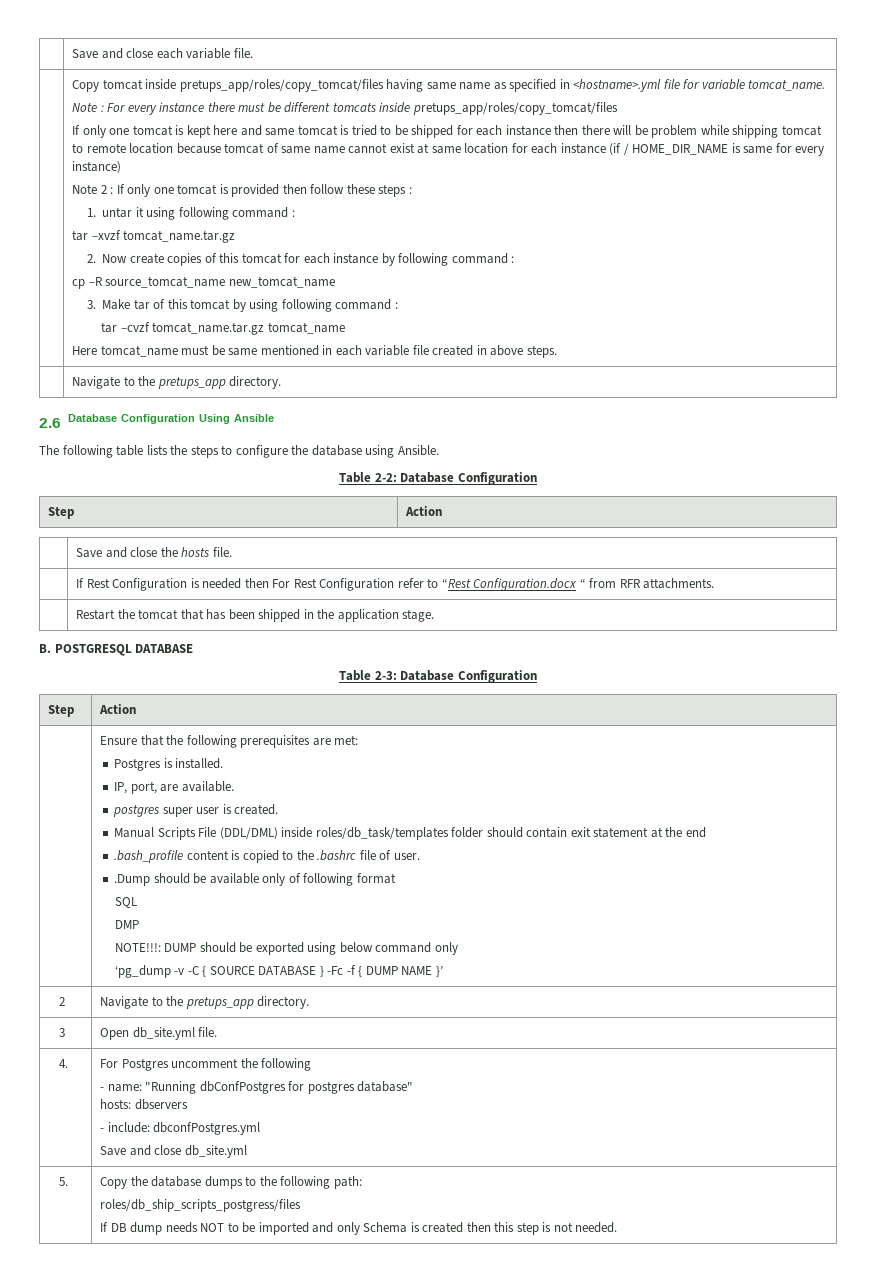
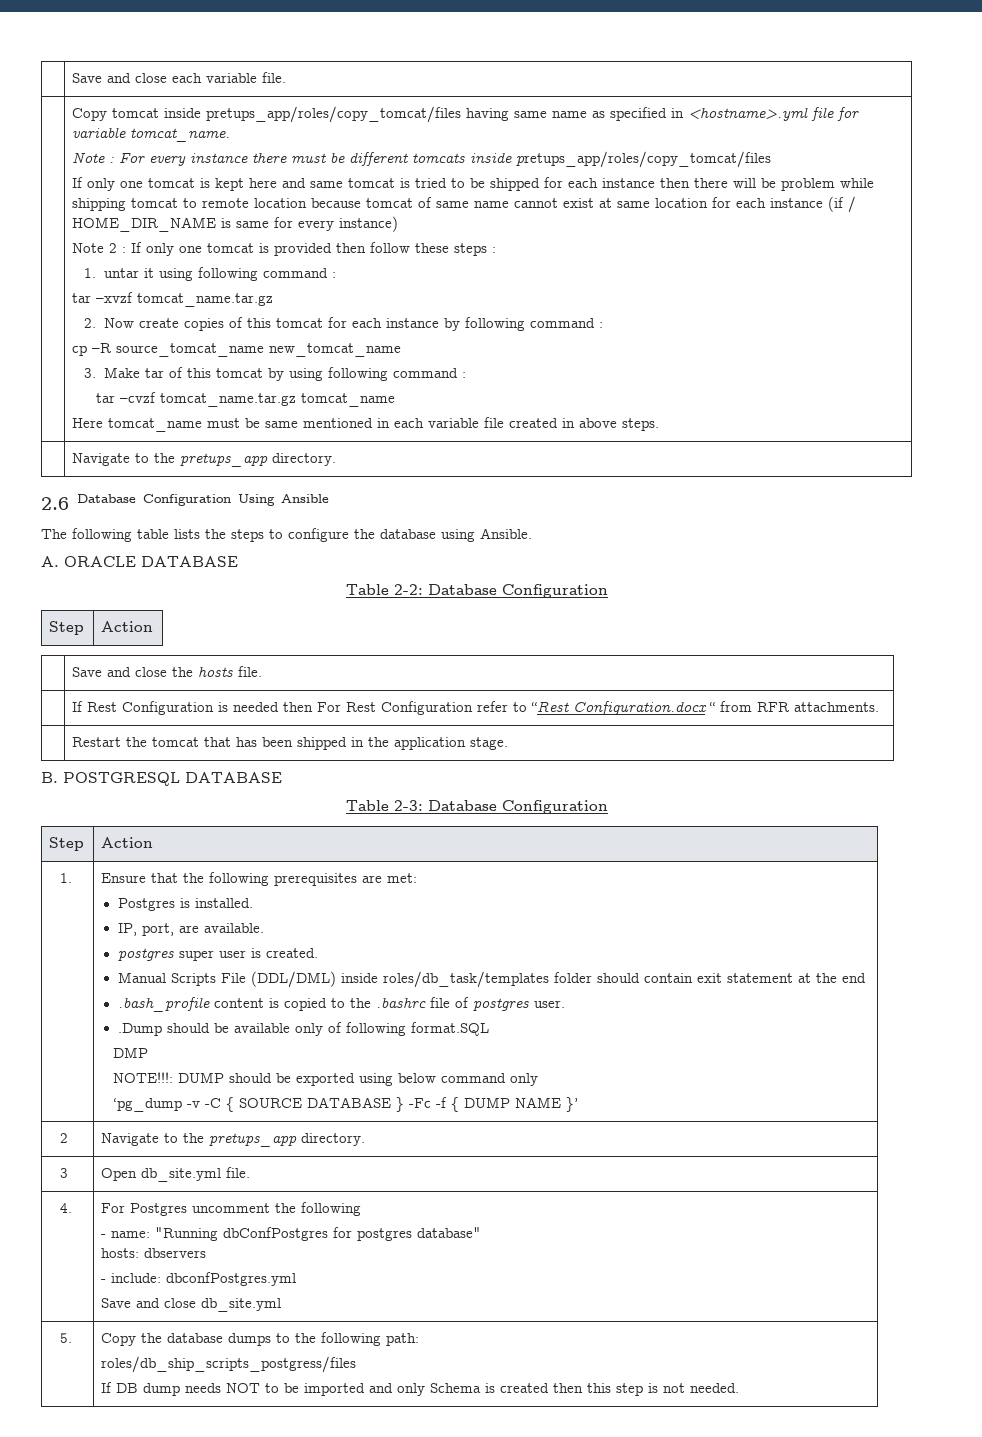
+ A. ORACLE DATABASE
  Table 2-3: Database Configuration
  Step | Action
+ 1.
- .bash_profile content is copied to the .bashrc file of user.
+ .bash_profile content is copied to the .bashrc file of postgres user.
- .Dump should be available only of following format
- SQL
+ .Dump should be available only of following format.SQL

